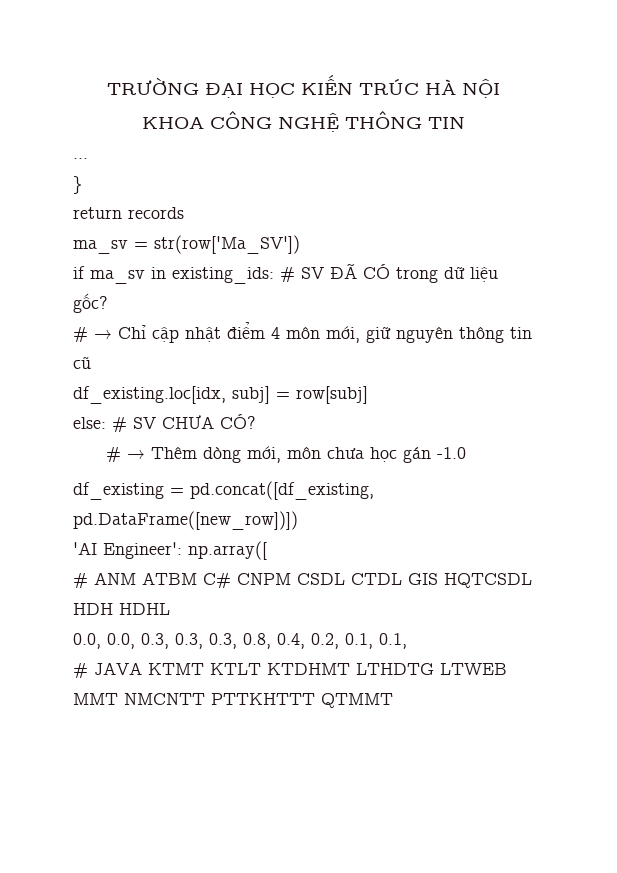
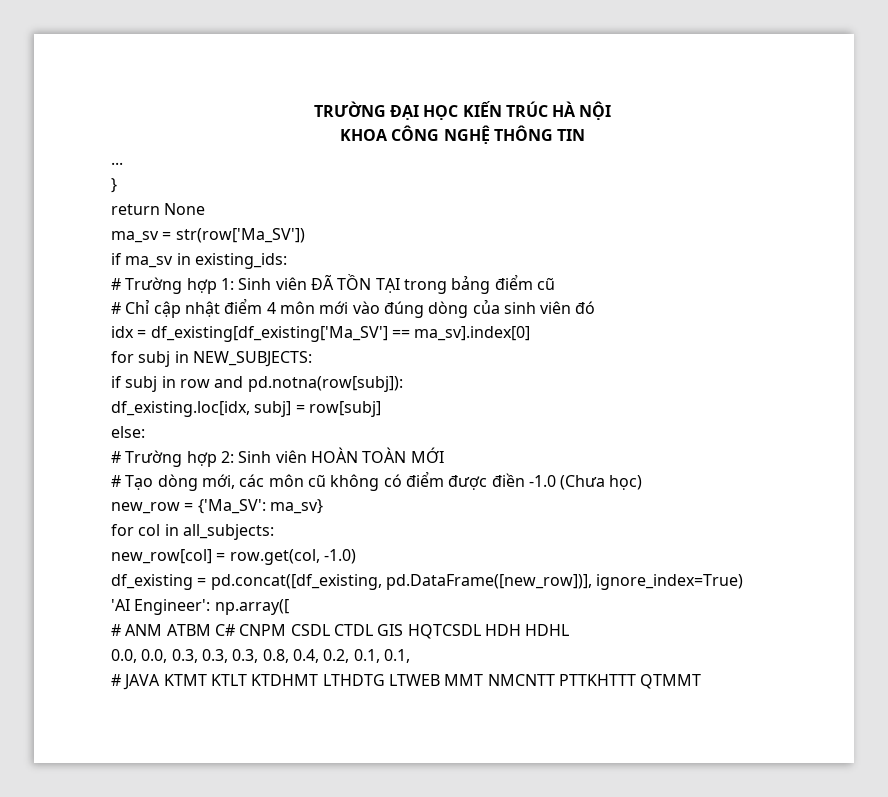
- return records
+ return None
- if ma_sv in existing_ids: # SV ĐÃ CÓ trong dữ liệu gốc?
- # → Chỉ cập nhật điểm 4 môn mới, giữ nguyên thông tin cũ
+ if ma_sv in existing_ids:
+ # Trường hợp 1: Sinh viên ĐÃ TỒN TẠI trong bảng điểm cũ
+ # Chỉ cập nhật điểm 4 môn mới vào đúng dòng của sinh viên đó
+ idx = df_existing[df_existing['Ma_SV'] == ma_sv].index[0]
+ for subj in NEW_SUBJECTS:
+ if subj in row and pd.notna(row[subj]):
- else: # SV CHƯA CÓ?
- # → Thêm dòng mới, môn chưa học gán -1.0
+ else:
+ # Trường hợp 2: Sinh viên HOÀN TOÀN MỚI
+ # Tạo dòng mới, các môn cũ không có điểm được điền -1.0 (Chưa học)
+ new_row = {'Ma_SV': ma_sv}
+ for col in all_subjects:
+ new_row[col] = row.get(col, -1.0)
- df_existing = pd.concat([df_existing, pd.DataFrame([new_row])])
+ df_existing = pd.concat([df_existing, pd.DataFrame([new_row])], ignore_index=True)

